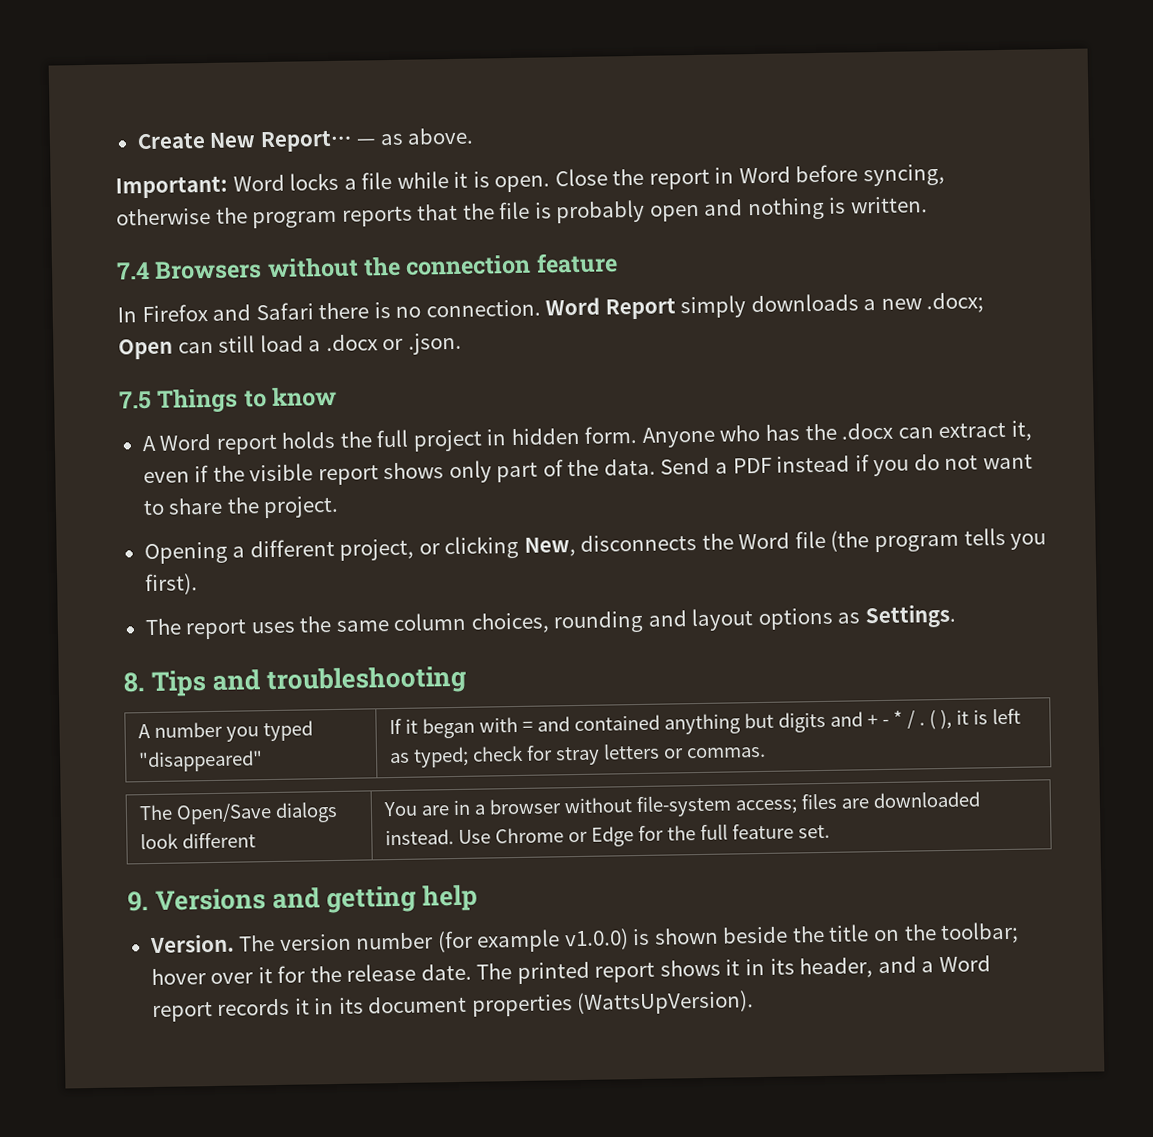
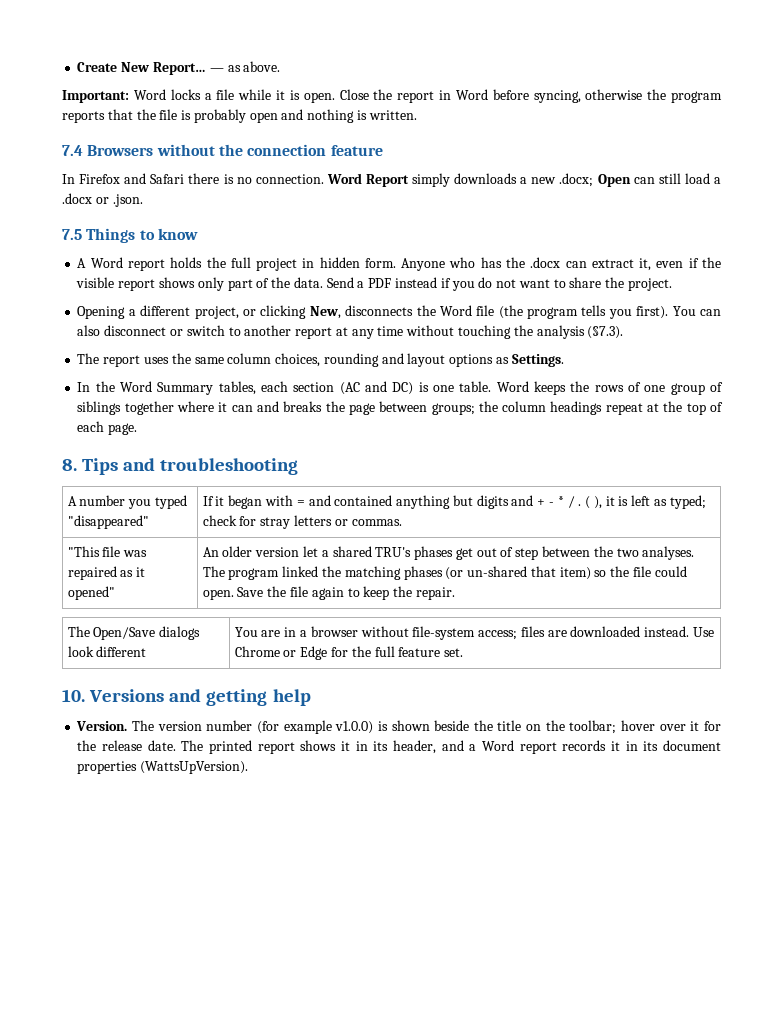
+ You can also disconnect or switch to another report at any time without touching the analysis (§7.3).
+ In the Word Summary tables, each section (AC and DC) is one table. Word keeps the rows of one group of siblings together where it can and breaks the page between groups; the column headings repeat at the top of each page.
+ "This file was repaired as it opened" | An older version let a shared TRU's phases get out of step between the two analyses. The program linked the matching phases (or un-shared that item) so the file could open. Save the file again to keep the repair.
- 9. Versions and getting help
+ 10. Versions and getting help

